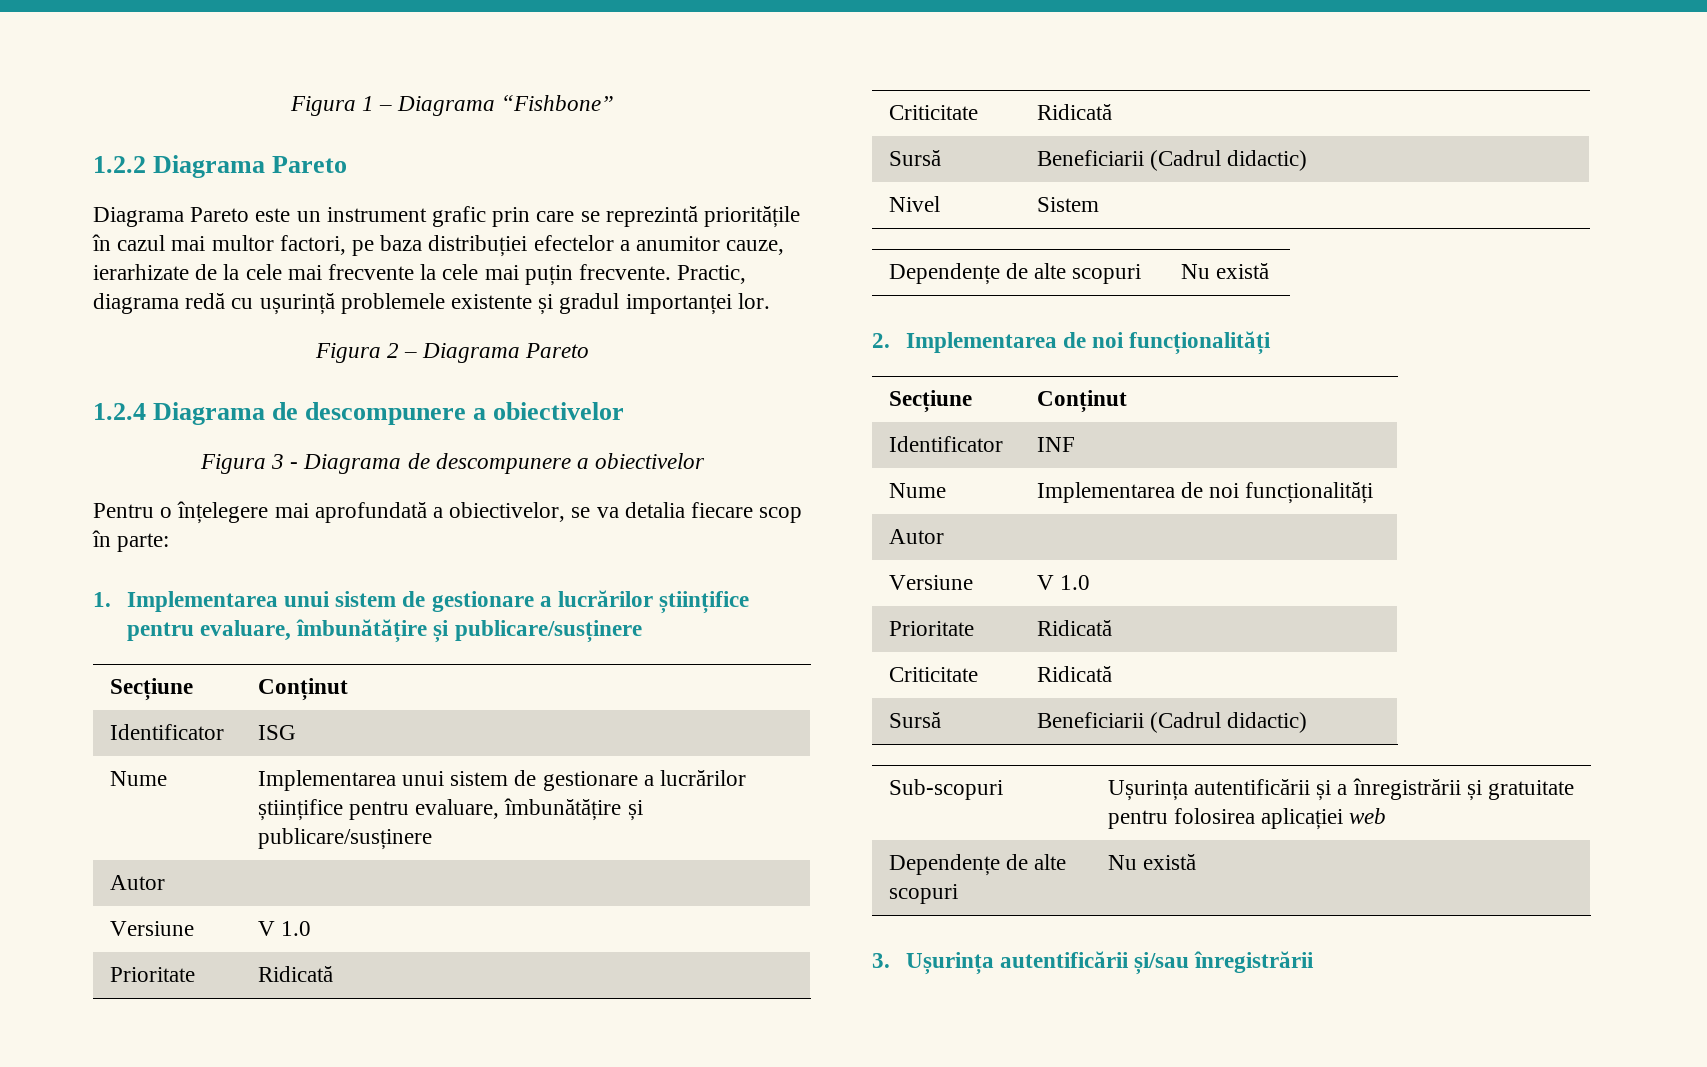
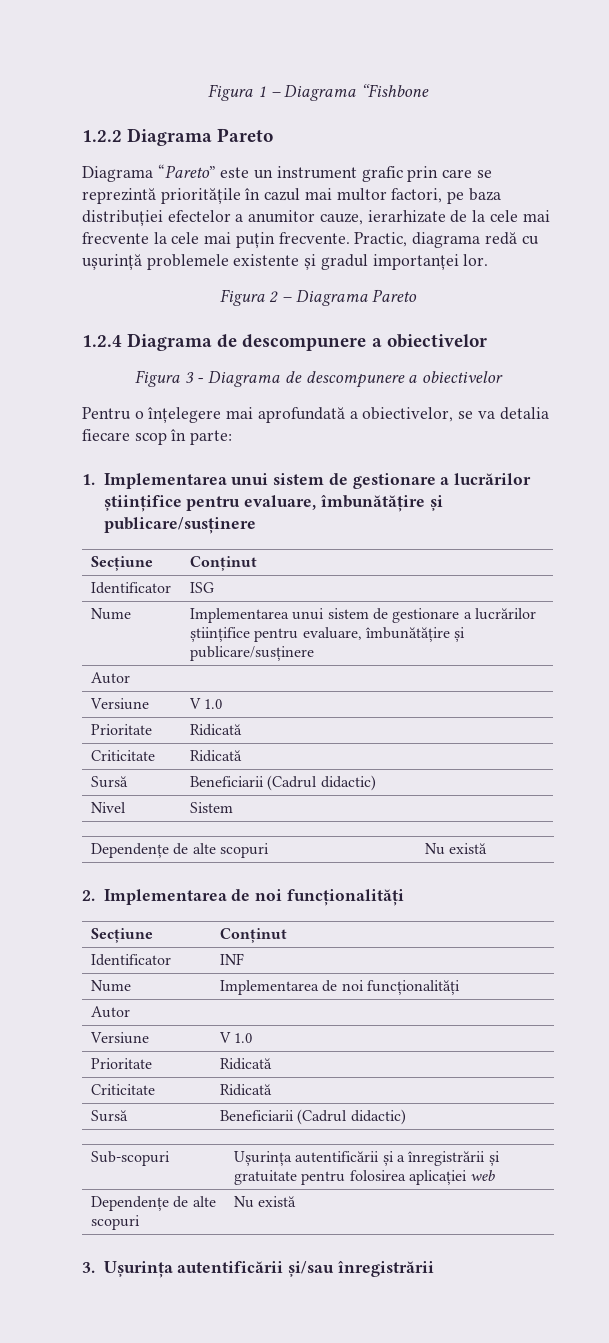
- Figura 1 – Diagrama “Fishbone”
+ Figura 1 – Diagrama “Fishbone
- Diagrama Pareto este un instrument grafic prin care se reprezintă prioritățile în cazul mai multor factori, pe baza distribuției efectelor a anumitor cauze, ierarhizate de la cele mai frecvente la cele mai puțin frecvente.
+ Diagrama “Pareto” este un instrument grafic prin care se reprezintă prioritățile în cazul mai multor factori, pe baza distribuției efectelor a anumitor cauze, ierarhizate de la cele mai frecvente la cele mai puțin frecvente.

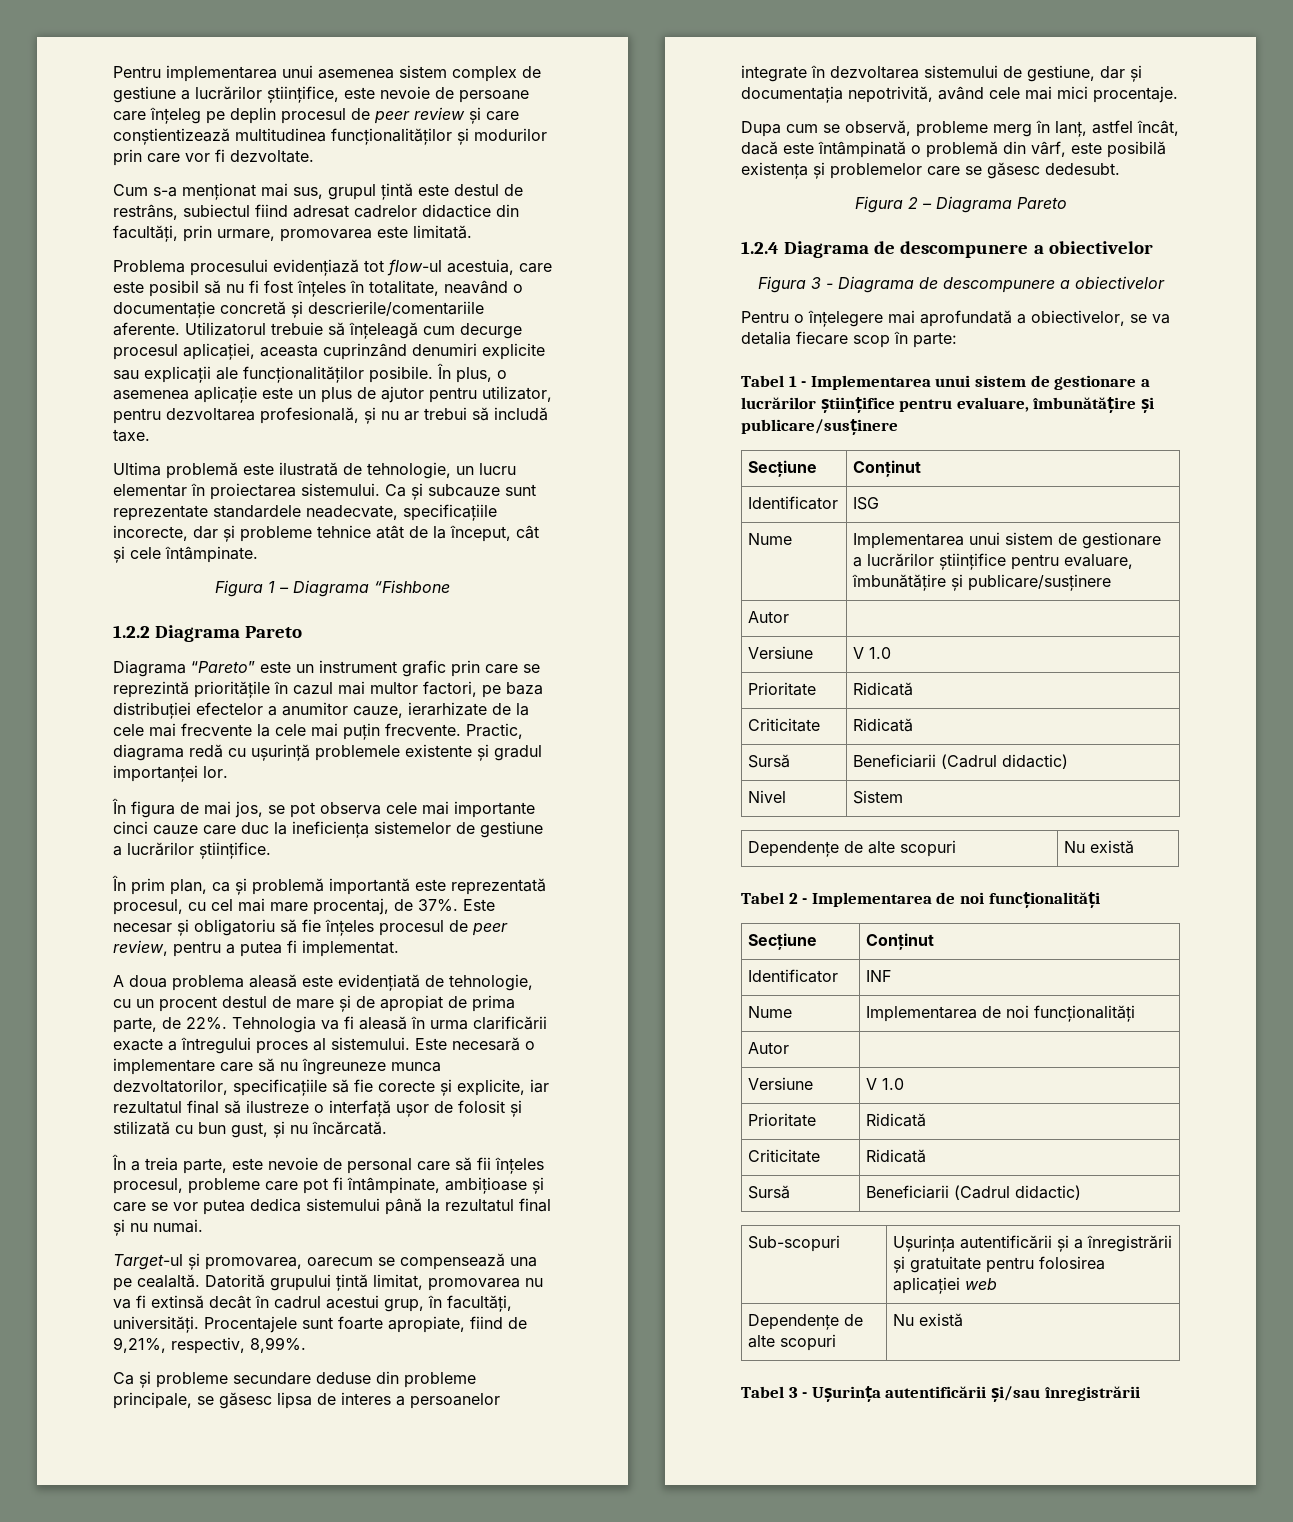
+ Pentru implementarea unui asemenea sistem complex de gestiune a lucrărilor științifice, este nevoie de persoane care înțeleg pe deplin procesul de peer review și care conștientizează multitudinea funcționalităților și modurilor prin care vor fi dezvoltate.
+ Cum s-a menționat mai sus, grupul țintă este destul de restrâns, subiectul fiind adresat cadrelor didactice din facultăți, prin urmare, promovarea este limitată.
+ Problema procesului evidențiază tot flow-ul acestuia, care este posibil să nu fi fost înțeles în totalitate, neavând o documentație concretă și descrierile/comentariile aferente. Utilizatorul trebuie să înțeleagă cum decurge procesul aplicației, aceasta cuprinzând denumiri explicite sau explicații ale funcționalităților posibile. În plus, o asemenea aplicație este un plus de ajutor pentru utilizator, pentru dezvoltarea profesională, și nu ar trebui să includă taxe.
+ Ultima problemă este ilustrată de tehnologie, un lucru elementar în proiectarea sistemului. Ca și subcauze sunt reprezentate standardele neadecvate, specificațiile incorecte, dar și probleme tehnice atât de la început, cât și cele întâmpinate.
+ În figura de mai jos, se pot observa cele mai importante cinci cauze care duc la ineficiența sistemelor de gestiune a lucrărilor științifice.
+ În prim plan, ca și problemă importantă este reprezentată procesul, cu cel mai mare procentaj, de 37%. Este necesar și obligatoriu să fie înțeles procesul de peer review, pentru a putea fi implementat.
+ A doua problema aleasă este evidențiată de tehnologie, cu un procent destul de mare și de apropiat de prima parte, de 22%. Tehnologia va fi aleasă în urma clarificării exacte a întregului proces al sistemului. Este necesară o implementare care să nu îngreuneze munca dezvoltatorilor, specificațiile să fie corecte și explicite, iar rezultatul final să ilustreze o interfață ușor de folosit și stilizată cu bun gust, și nu încărcată.
+ În a treia parte, este nevoie de personal care să fii înțeles procesul, probleme care pot fi întâmpinate, ambițioase și care se vor putea dedica sistemului până la rezultatul final și nu numai.
+ Target-ul și promovarea, oarecum se compensează una pe cealaltă. Datorită grupului țintă limitat, promovarea nu va fi extinsă decât în cadrul acestui grup, în facultăți, universități. Procentajele sunt foarte apropiate, fiind de 9,21%, respectiv, 8,99%.
+ Ca și probleme secundare deduse din probleme principale, se găsesc lipsa de interes a persoanelor integrate în dezvoltarea sistemului de gestiune, dar și documentația nepotrivită, având cele mai mici procentaje.
+ Dupa cum se observă, probleme merg în lanț, astfel încât, dacă este întâmpinată o problemă din vârf, este posibilă existența și problemelor care se găsesc dedesubt.
- 1. Implementarea unui sistem de gestionare a lucrărilor științifice pentru evaluare, îmbunătățire și publicare/susținere
+ Tabel 1 - Implementarea unui sistem de gestionare a lucrărilor științifice pentru evaluare, îmbunătățire și publicare/susținere
- 2. Implementarea de noi funcționalități
+ Tabel 2 - Implementarea de noi funcționalități
- 3. Ușurința autentificării și/sau înregistrării
+ Tabel 3 - Ușurința autentificării și/sau înregistrării

